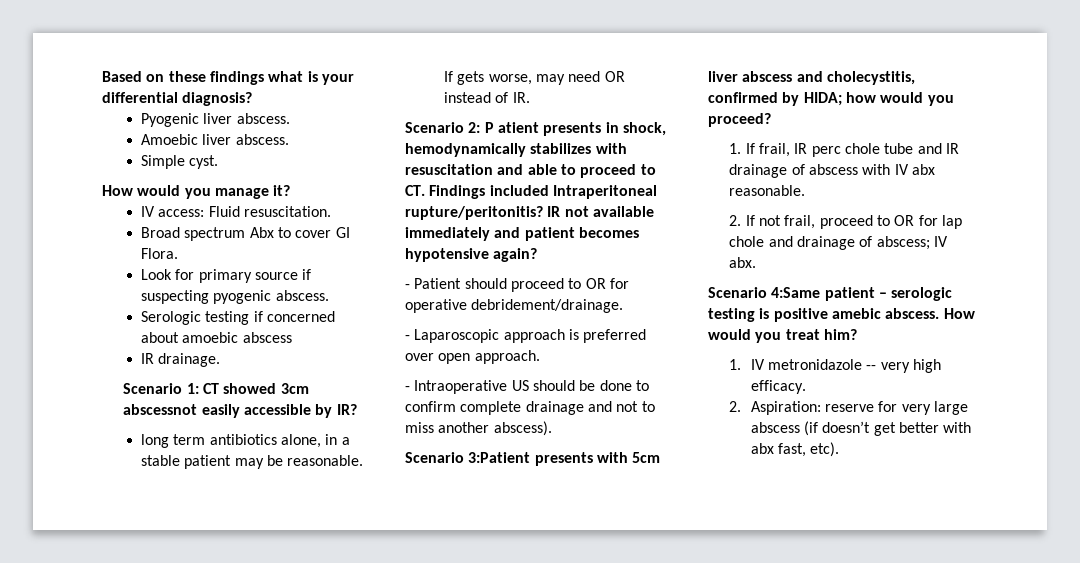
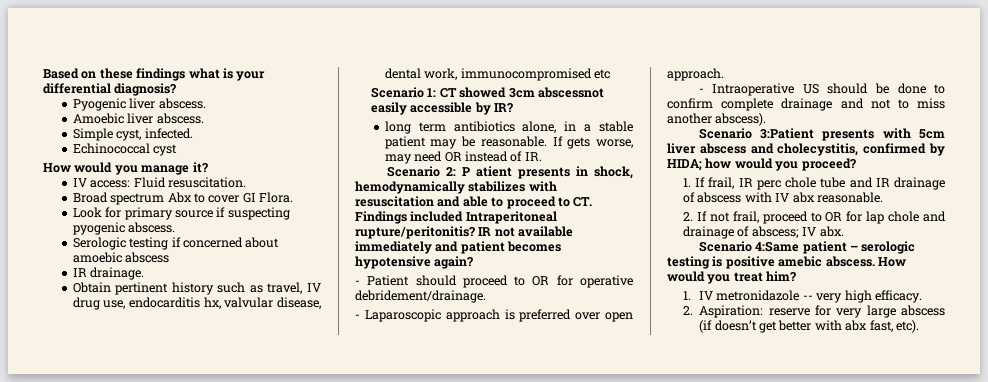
- Simple cyst.
+ Simple cyst, infected.
+ Echinococcal cyst
+ Obtain pertinent history such as travel, IV drug use, endocarditis hx, valvular disease, dental work, immunocompromised etc

